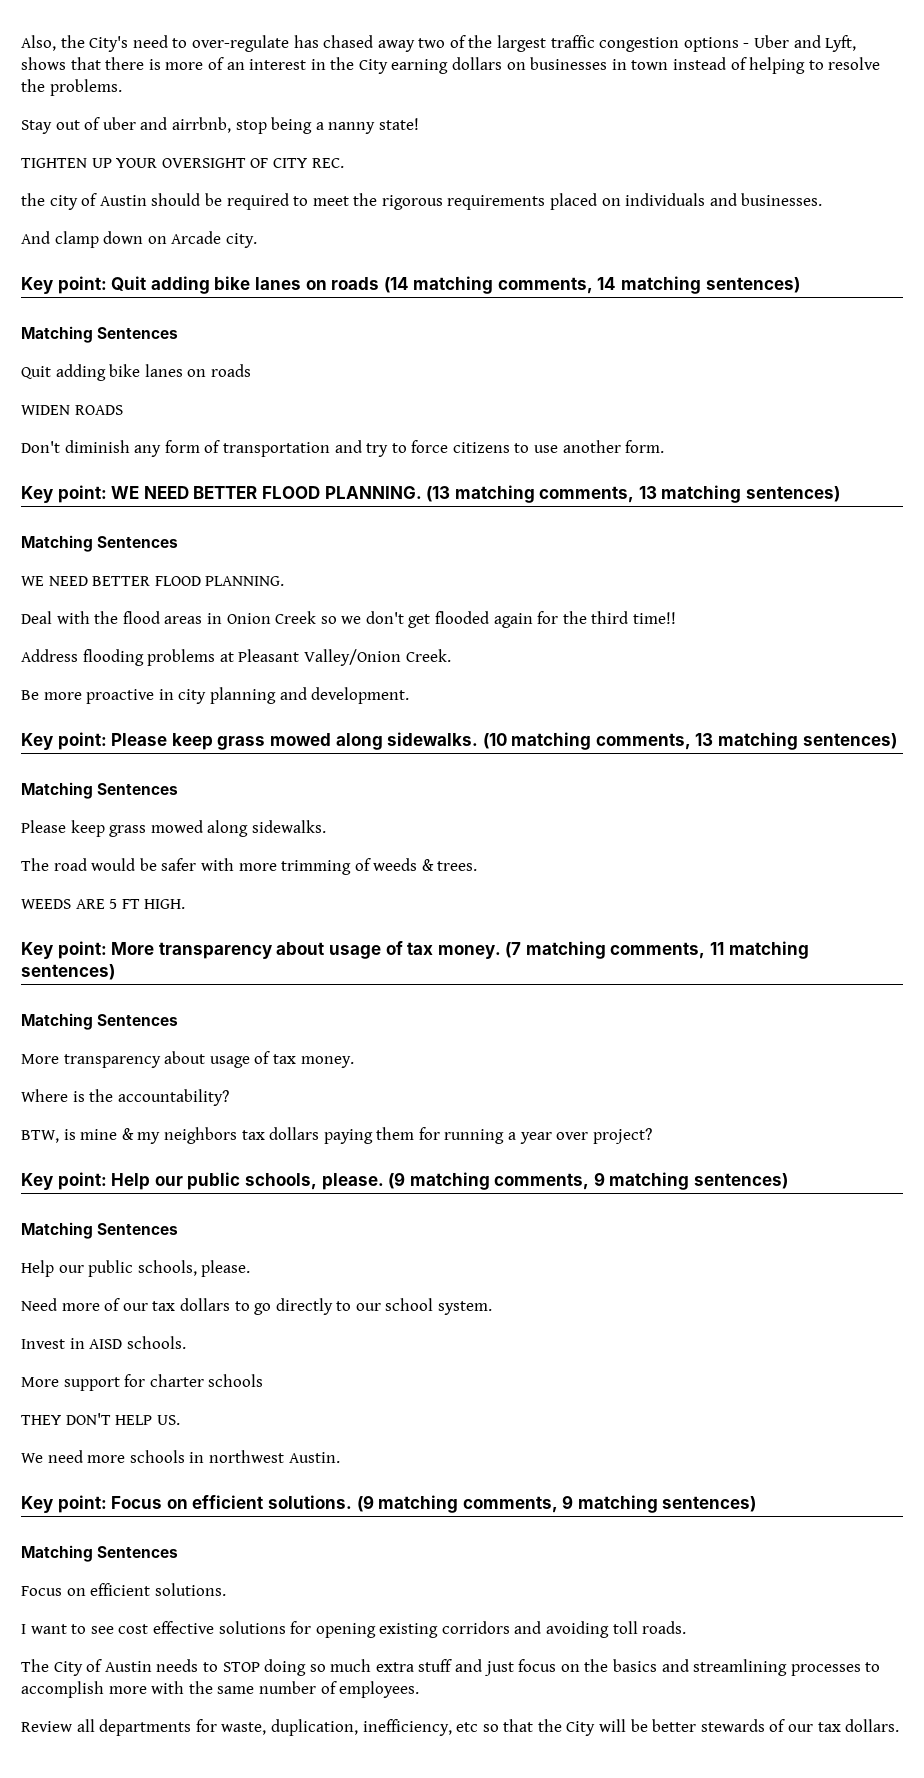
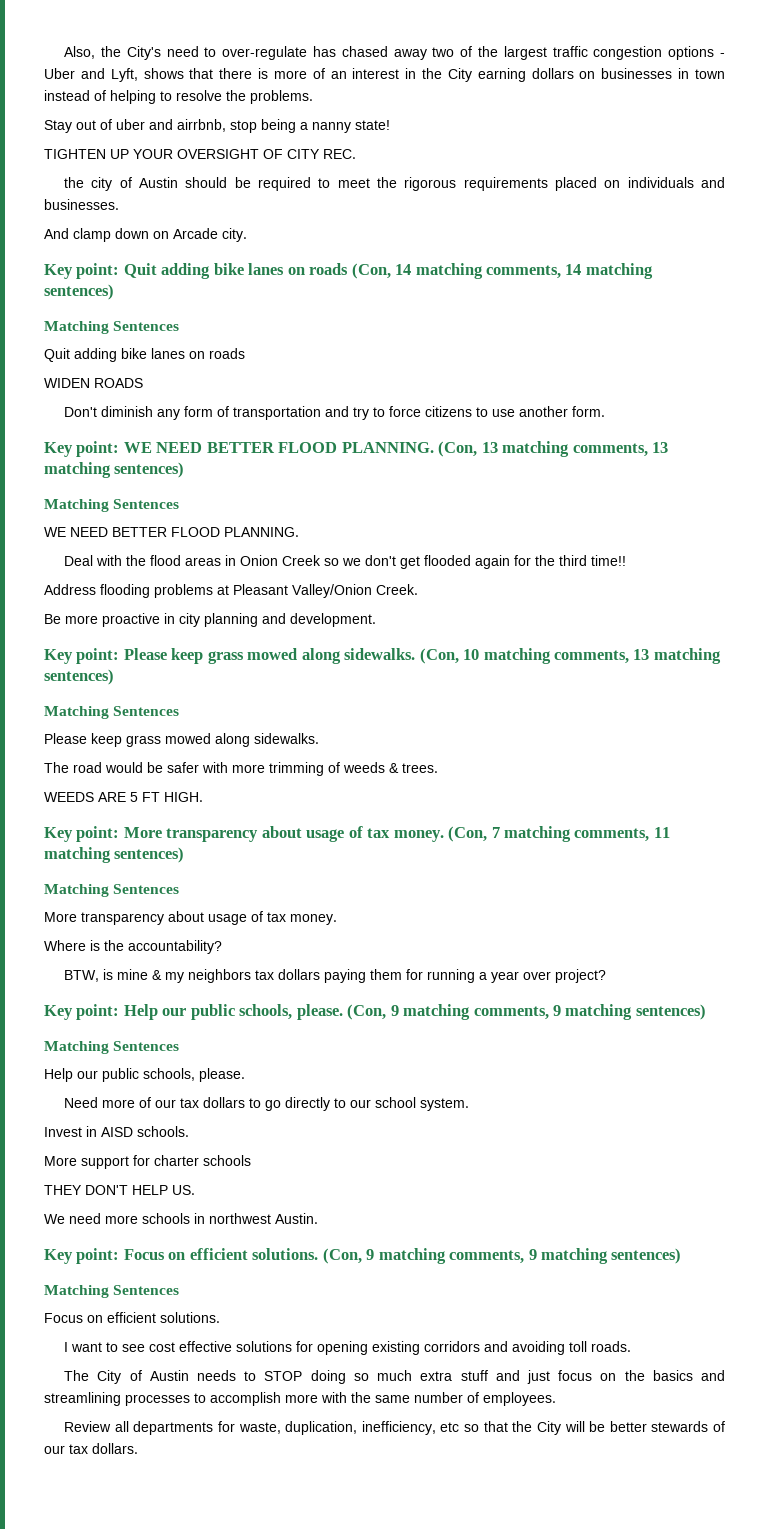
- Key point: Quit adding bike lanes on roads (14 matching comments, 14 matching sentences)
+ Key point: Quit adding bike lanes on roads (Con, 14 matching comments, 14 matching sentences)
- (13 matching comments, 13 matching sentences)
+ (Con, 13 matching comments, 13 matching sentences)
- (10 matching comments, 13 matching sentences)
+ (Con, 10 matching comments, 13 matching sentences)
- (7 matching comments, 11 matching sentences)
+ (Con, 7 matching comments, 11 matching sentences)
- Key point: Help our public schools, please. (9 matching comments, 9 matching sentences)
+ Key point: Help our public schools, please. (Con, 9 matching comments, 9 matching sentences)
- Key point: Focus on efficient solutions. (9 matching comments, 9 matching sentences)
+ Key point: Focus on efficient solutions. (Con, 9 matching comments, 9 matching sentences)

